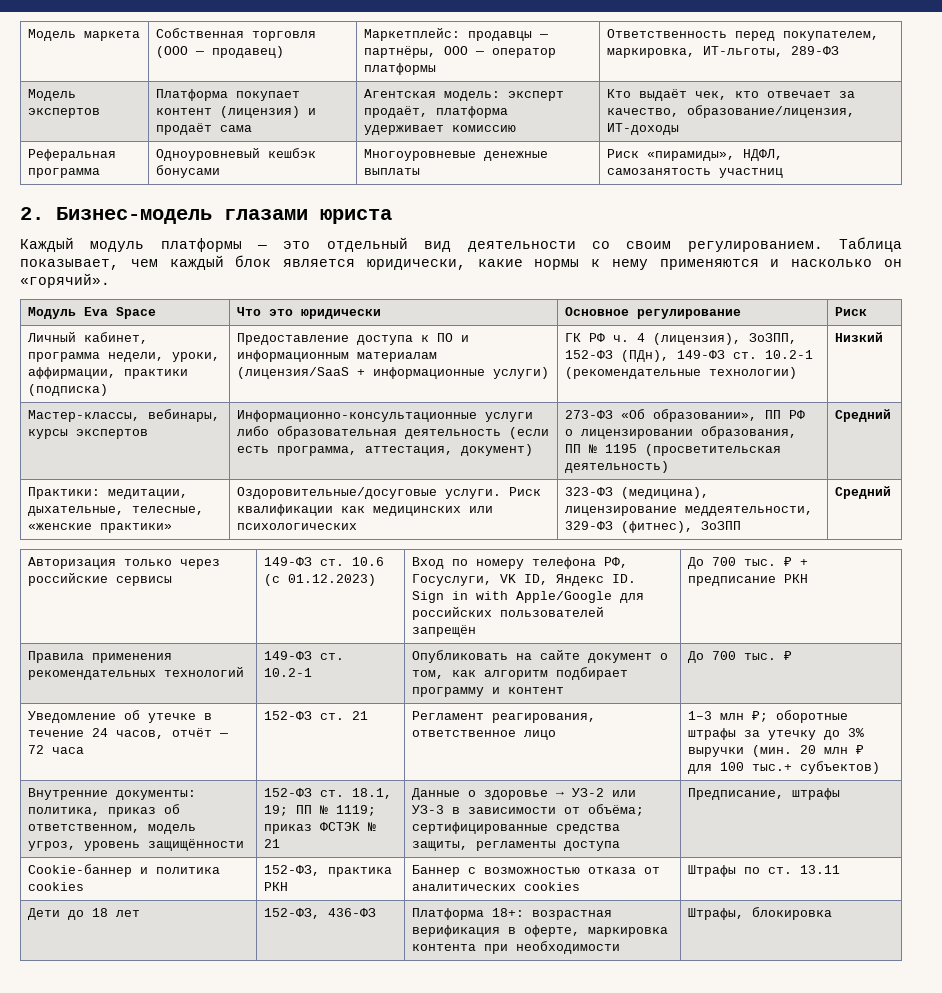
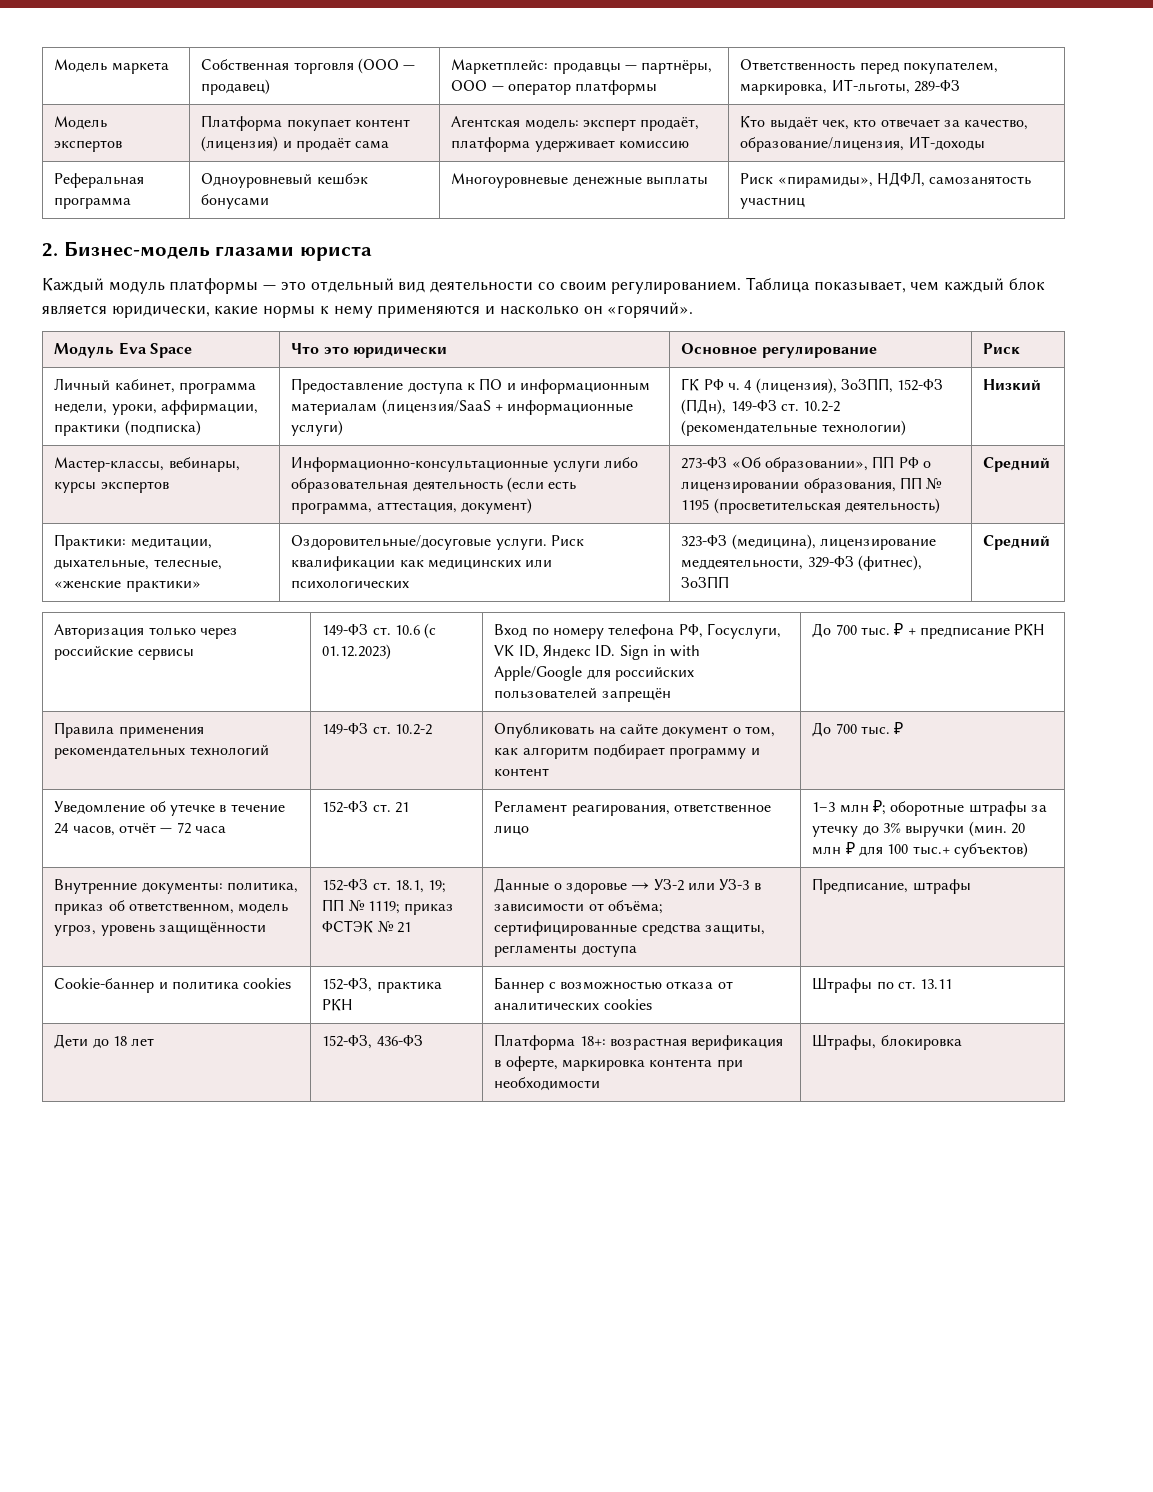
- Личный кабинет, программа недели, уроки, аффирмации, практики (подписка) | Предоставление доступа к ПО и информационным материалам (лицензия/SaaS + информационные услуги) | ГК РФ ч. 4 (лицензия), ЗоЗПП, 152-ФЗ (ПДн), 149-ФЗ ст. 10.2-1 (рекомендательные технологии) | Низкий
+ Личный кабинет, программа недели, уроки, аффирмации, практики (подписка) | Предоставление доступа к ПО и информационным материалам (лицензия/SaaS + информационные услуги) | ГК РФ ч. 4 (лицензия), ЗоЗПП, 152-ФЗ (ПДн), 149-ФЗ ст. 10.2-2 (рекомендательные технологии) | Низкий
- Правила применения рекомендательных технологий | 149-ФЗ ст. 10.2-1 | Опубликовать на сайте документ о том, как алгоритм подбирает программу и контент | До 700 тыс. ₽
+ Правила применения рекомендательных технологий | 149-ФЗ ст. 10.2-2 | Опубликовать на сайте документ о том, как алгоритм подбирает программу и контент | До 700 тыс. ₽

